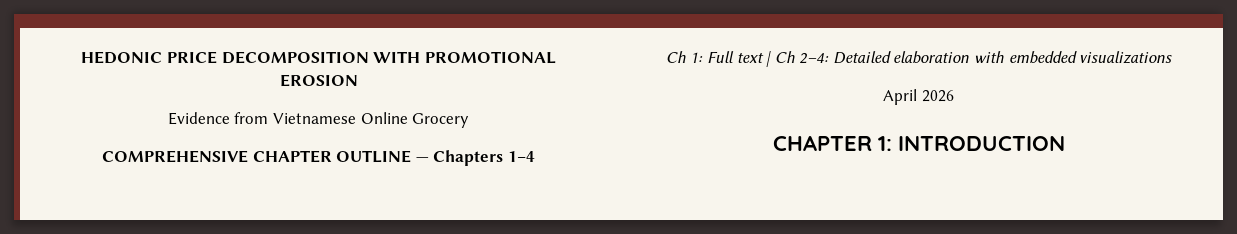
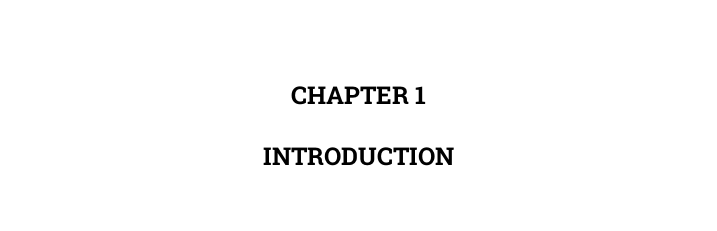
- HEDONIC PRICE DECOMPOSITION WITH PROMOTIONAL EROSION
- Evidence from Vietnamese Online Grocery
- COMPREHENSIVE CHAPTER OUTLINE — Chapters 1–4
- Ch 1: Full text | Ch 2–4: Detailed elaboration with embedded visualizations
- April 2026
- CHAPTER 1: INTRODUCTION
+ CHAPTER 1
+ INTRODUCTION

